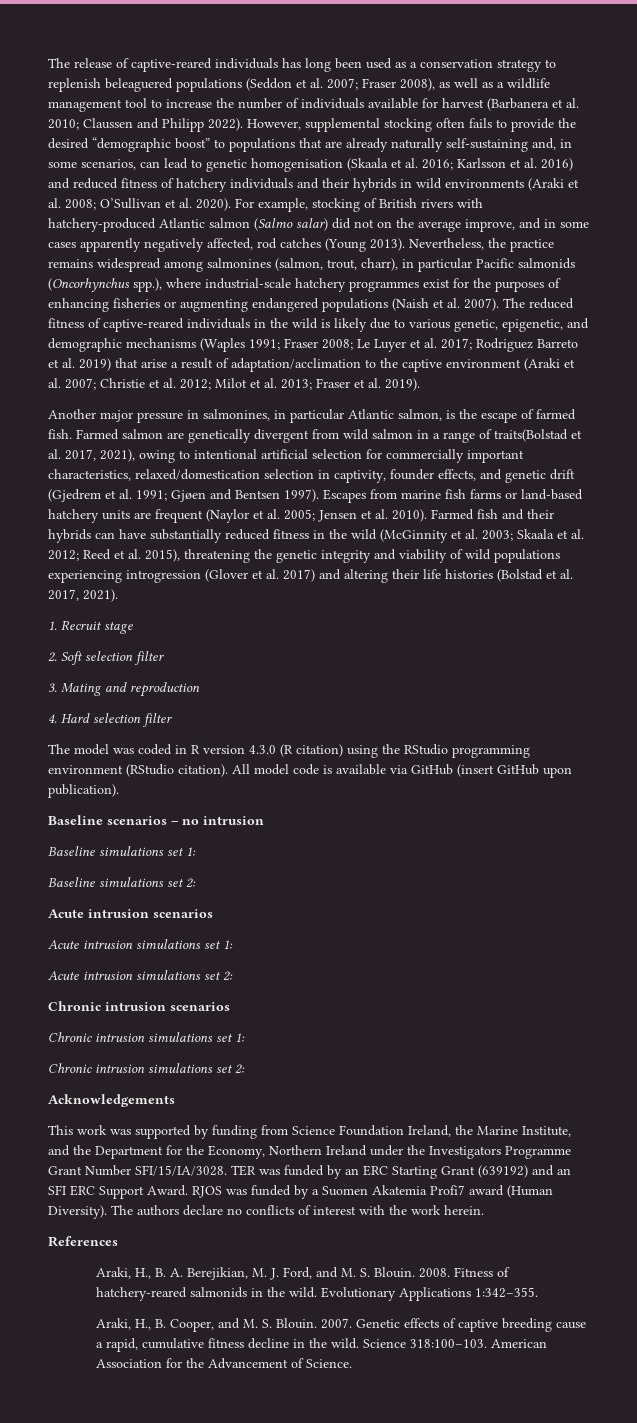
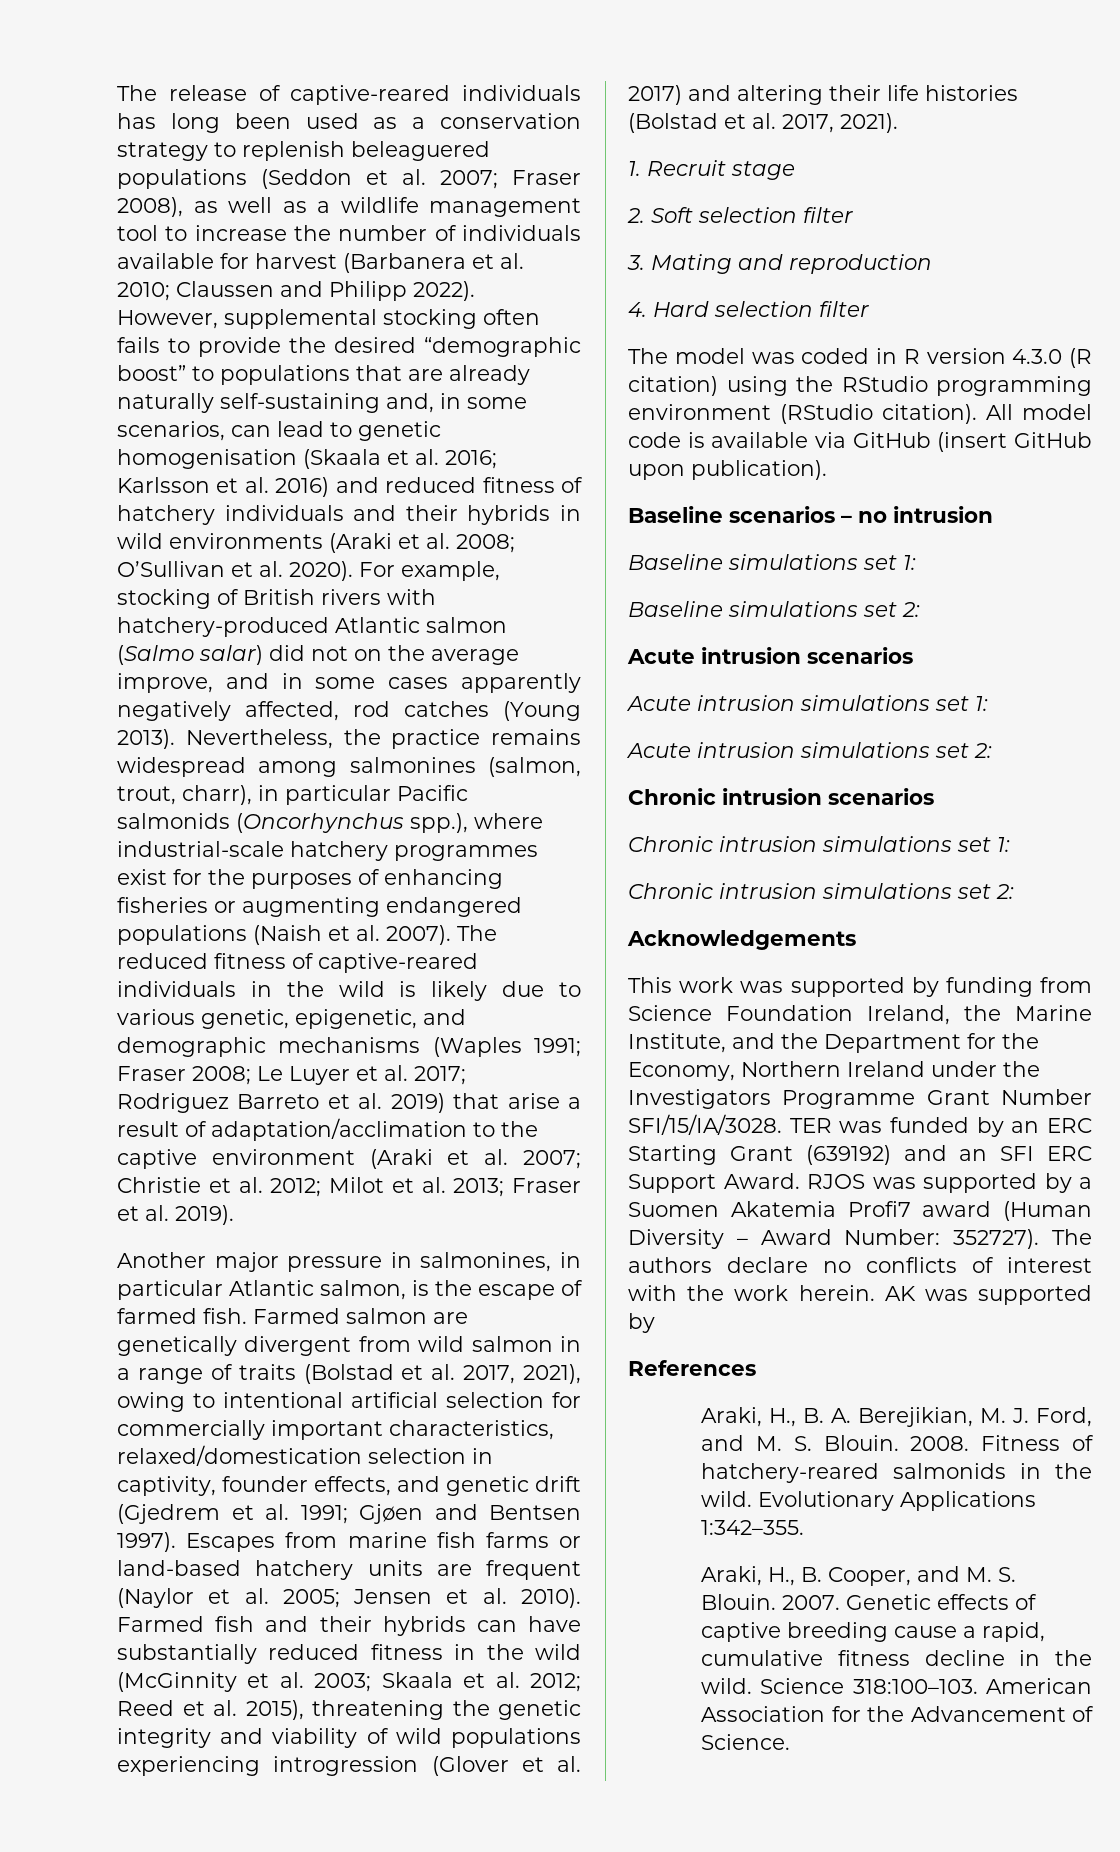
- Farmed salmon are genetically divergent from wild salmon in a range of traits(Bolstad et al. 2017, 2021), owing to intentional artificial selection for commercially important characteristics, relaxed/domestication selection in captivity, founder effects, and genetic drift (Gjedrem et al. 1991; Gjøen and Bentsen 1997).
+ Farmed salmon are genetically divergent from wild salmon in a range of traits (Bolstad et al. 2017, 2021), owing to intentional artificial selection for commercially important characteristics, relaxed/domestication selection in captivity, founder effects, and genetic drift (Gjedrem et al. 1991; Gjøen and Bentsen 1997).
- RJOS was funded by a Suomen Akatemia Profi7 award (Human Diversity).
+ RJOS was supported by a Suomen Akatemia Profi7 award (Human Diversity – Award Number: 352727).
+ AK was supported by

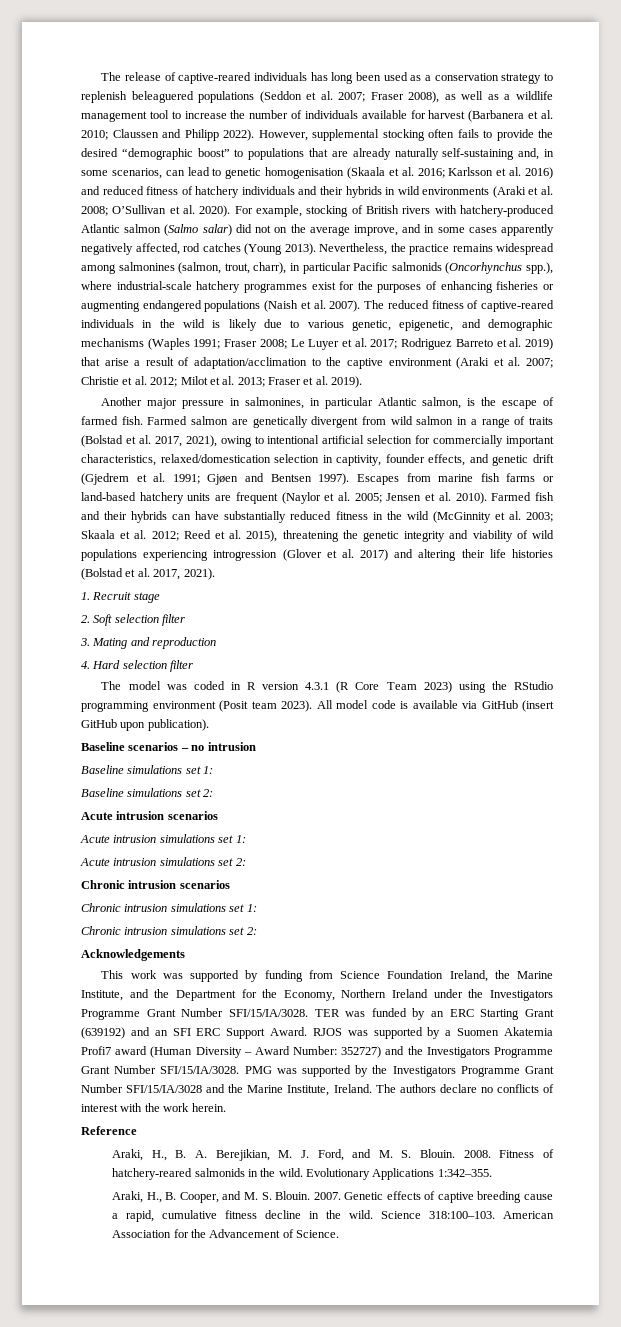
- The model was coded in R version 4.3.0 (R citation) using the RStudio programming environment (RStudio citation).
+ The model was coded in R version 4.3.1 (R Core Team 2023) using the RStudio programming environment (Posit team 2023).
- RJOS was supported by a Suomen Akatemia Profi7 award (Human Diversity – Award Number: 352727).
+ RJOS was supported by a Suomen Akatemia Profi7 award (Human Diversity – Award Number: 352727) and the Investigators Programme Grant Number SFI/15/IA/3028. PMG was supported by the Investigators Programme Grant Number SFI/15/IA/3028 and the Marine Institute, Ireland.
- The authors declare no conflicts of interest with the work herein. AK was supported by
- References
+ The authors declare no conflicts of interest with the work herein.
+ Reference

